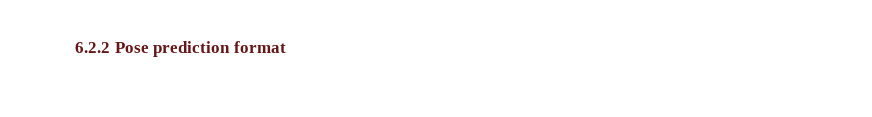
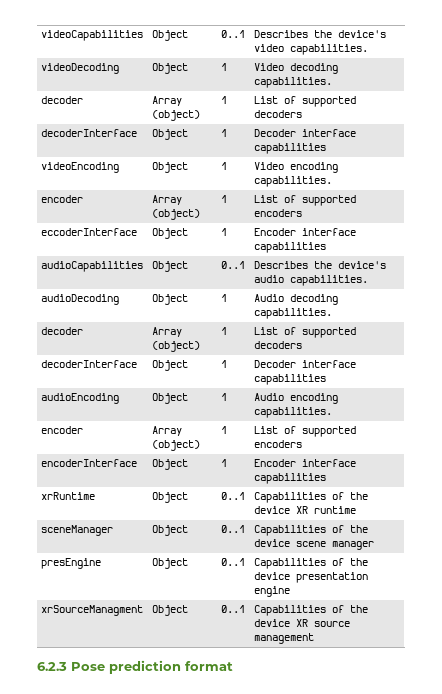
- 6.2.2 Pose prediction format
+ videoCapabilities | Object | 0..1 | Describes the device's video capabilities.
+ videoDecoding | Object | 1 | Video decoding capabilities.
+ decoder | Array (object) | 1 | List of supported decoders
+ decoderInterface | Object | 1 | Decoder interface capabilities
+ videoEncoding | Object | 1 | Video encoding capabilities.
+ encoder | Array (object) | 1 | List of supported encoders
+ eccoderInterface | Object | 1 | Encoder interface capabilities
+ audioCapabilities | Object | 0..1 | Describes the device's audio capabilities.
+ audioDecoding | Object | 1 | Audio decoding capabilities.
+ decoder | Array (object) | 1 | List of supported decoders
+ decoderInterface | Object | 1 | Decoder interface capabilities
+ audioEncoding | Object | 1 | Audio encoding capabilities.
+ encoder | Array (object) | 1 | List of supported encoders
+ encoderInterface | Object | 1 | Encoder interface capabilities
+ xrRuntime | Object | 0..1 | Capabilities of the device XR runtime
+ sceneManager | Object | 0..1 | Capabilities of the device scene manager
+ presEngine | Object | 0..1 | Capabilities of the device presentation engine
+ xrSourceManagment | Object | 0..1 | Capabilities of the device XR source management
+ 6.2.3 Pose prediction format

